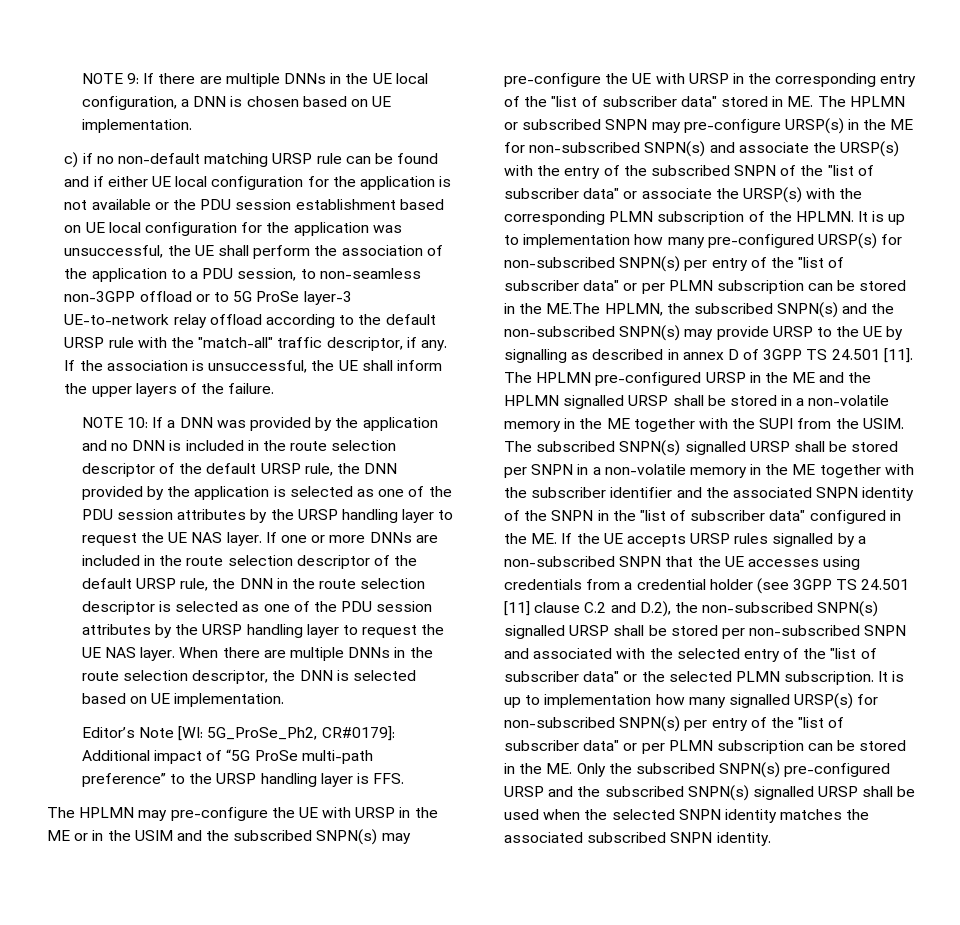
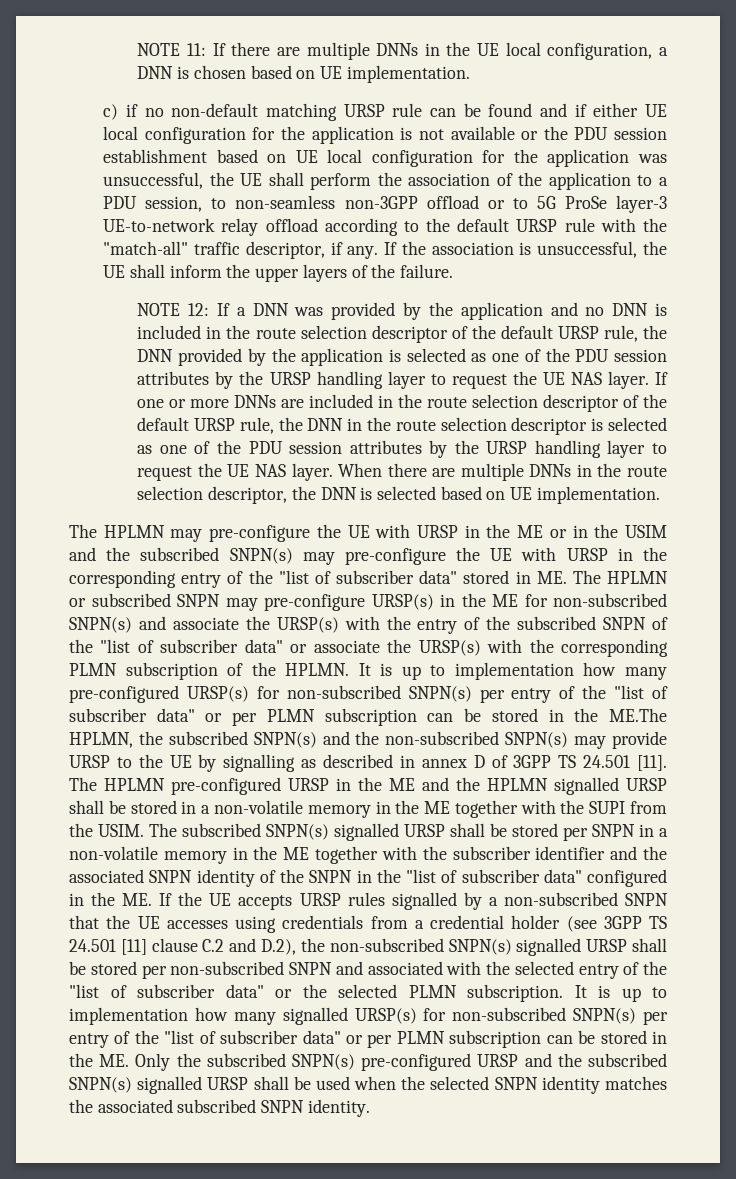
- NOTE 9: If there are multiple DNNs in the UE local configuration, a DNN is chosen based on UE implementation.
+ NOTE 11: If there are multiple DNNs in the UE local configuration, a DNN is chosen based on UE implementation.
- NOTE 10: If a DNN was provided by the application and no DNN is included in the route selection descriptor of the default URSP rule, the DNN provided by the application is selected as one of the PDU session attributes by the URSP handling layer to request the UE NAS layer.
+ NOTE 12: If a DNN was provided by the application and no DNN is included in the route selection descriptor of the default URSP rule, the DNN provided by the application is selected as one of the PDU session attributes by the URSP handling layer to request the UE NAS layer.
- Editor’s Note [WI: 5G_ProSe_Ph2, CR#0179]: Additional impact of “5G ProSe multi-path preference” to the URSP handling layer is FFS.

